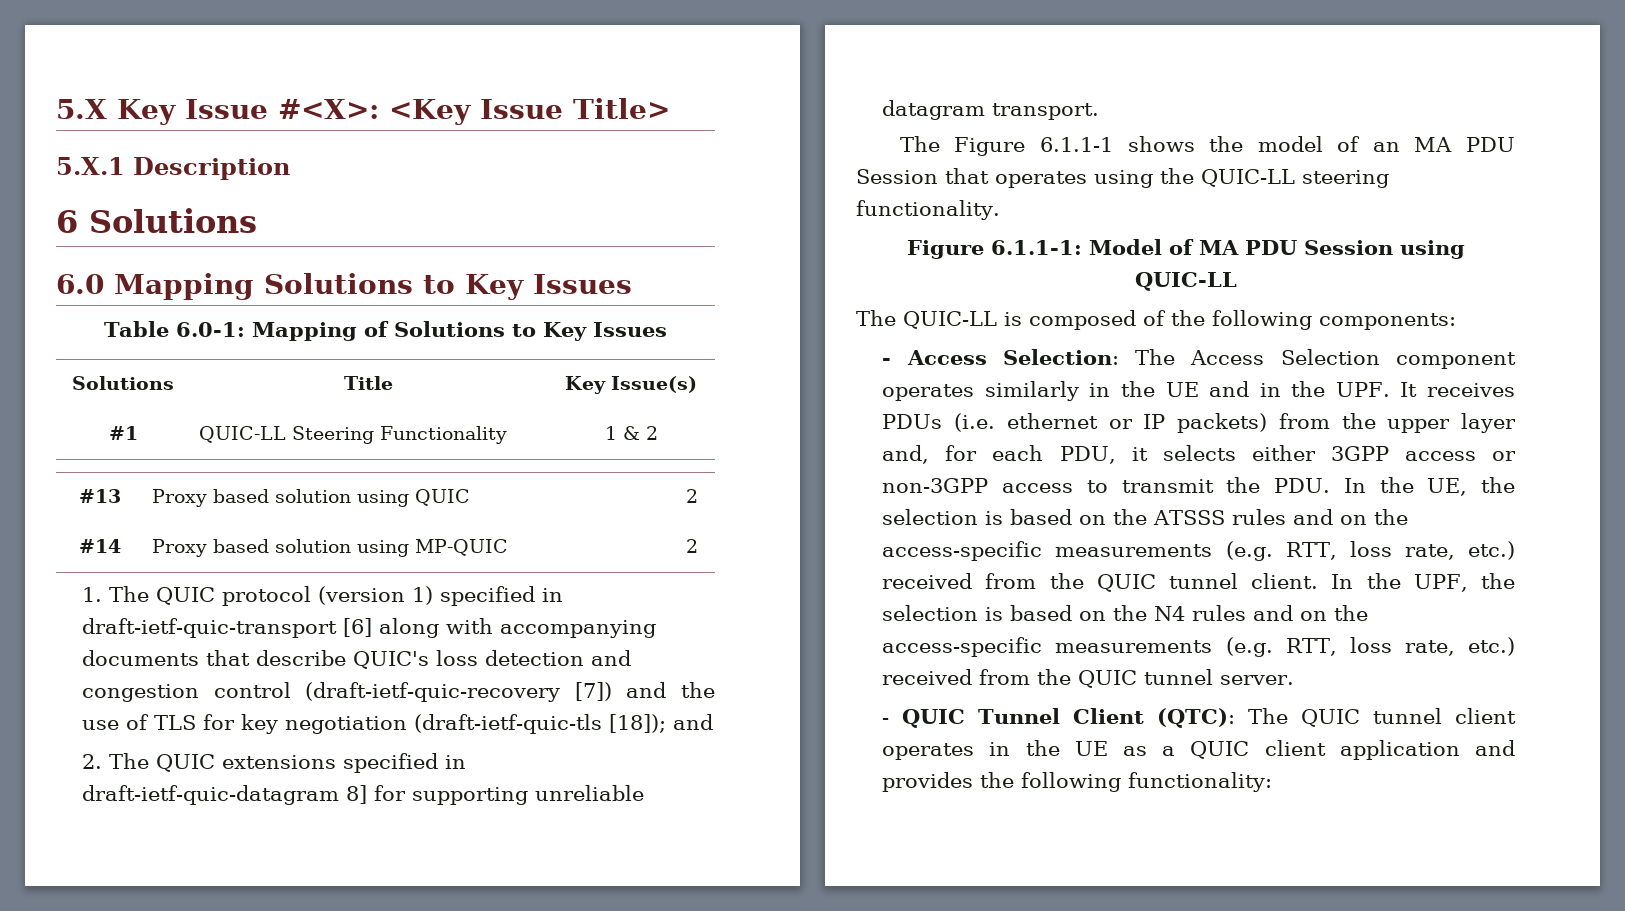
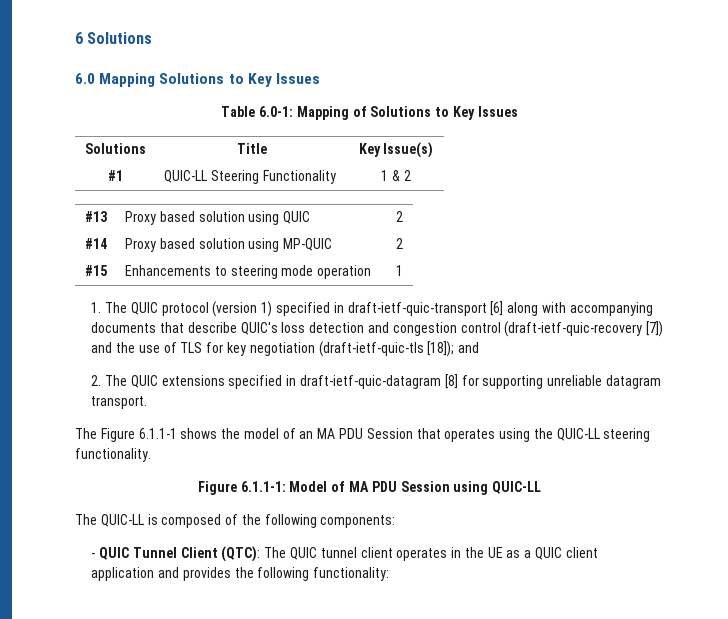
- 5.X Key Issue #<X>: <Key Issue Title>
- 5.X.1 Description
+ #15 | Enhancements to steering mode operation | 1
- 2. The QUIC extensions specified in draft-ietf-quic-datagram 8] for supporting unreliable datagram transport.
+ 2. The QUIC extensions specified in draft-ietf-quic-datagram [8] for supporting unreliable datagram transport.
- - Access Selection: The Access Selection component operates similarly in the UE and in the UPF. It receives PDUs (i.e. ethernet or IP packets) from the upper layer and, for each PDU, it selects either 3GPP access or non-3GPP access to transmit the PDU. In the UE, the selection is based on the ATSSS rules and on the access-specific measurements (e.g. RTT, loss rate, etc.) received from the QUIC tunnel client. In the UPF, the selection is based on the N4 rules and on the access-specific measurements (e.g. RTT, loss rate, etc.) received from the QUIC tunnel server.

